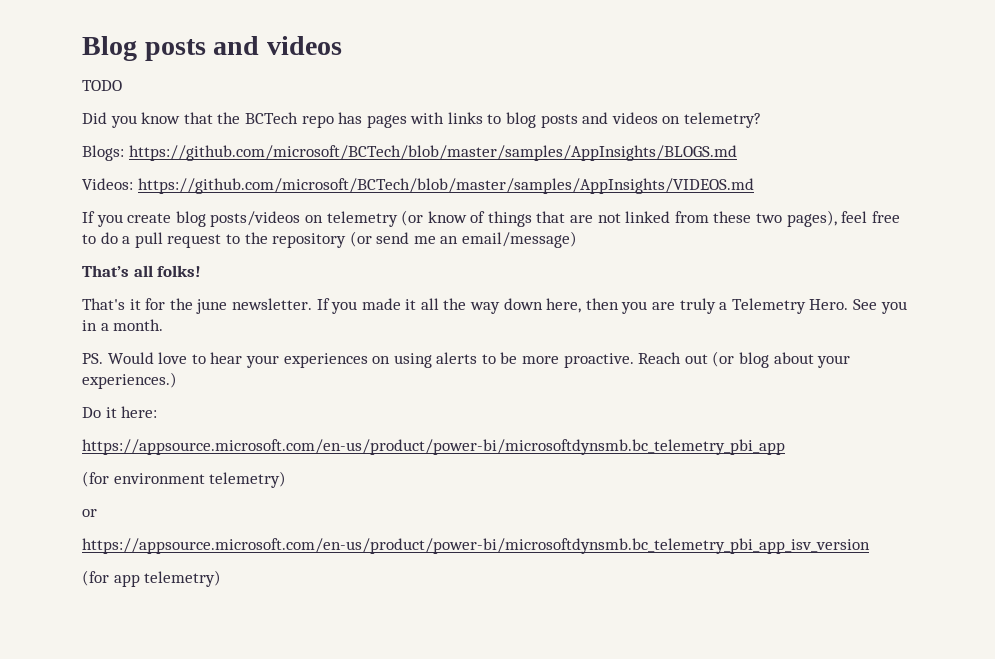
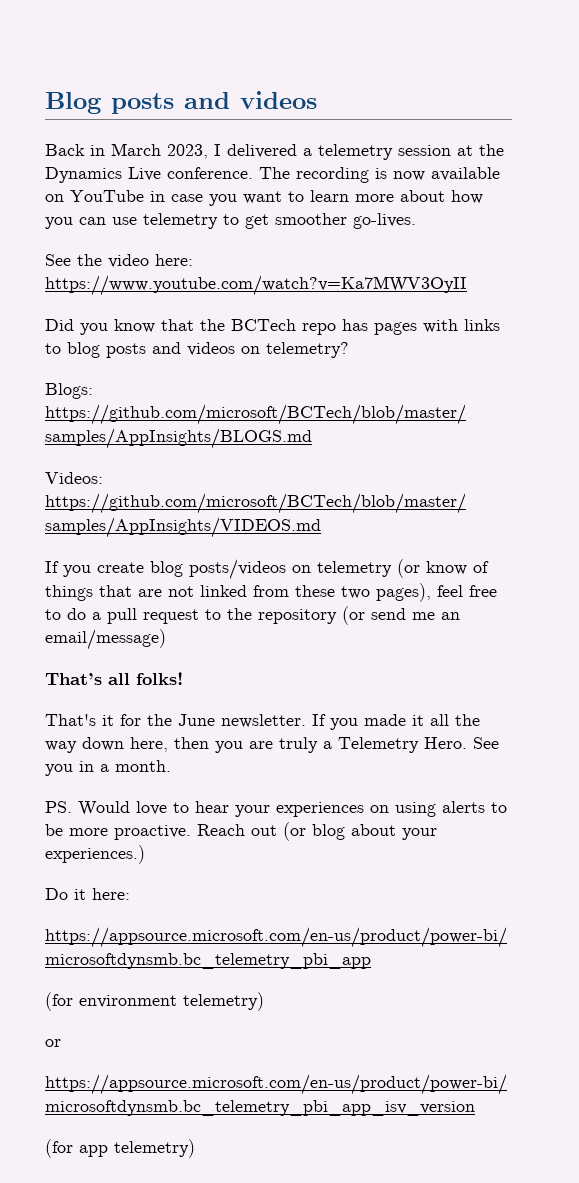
- TODO
+ Back in March 2023, I delivered a telemetry session at the Dynamics Live conference. The recording is now available on YouTube in case you want to learn more about how you can use telemetry to get smoother go-lives.
+ See the video here: https://www.youtube.com/watch?v=Ka7MWV3OyII
- That's it for the june newsletter.
+ That's it for the June newsletter.

